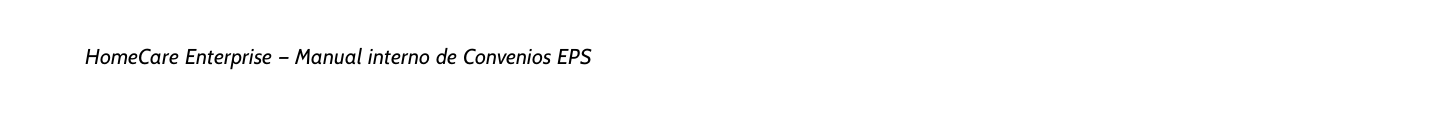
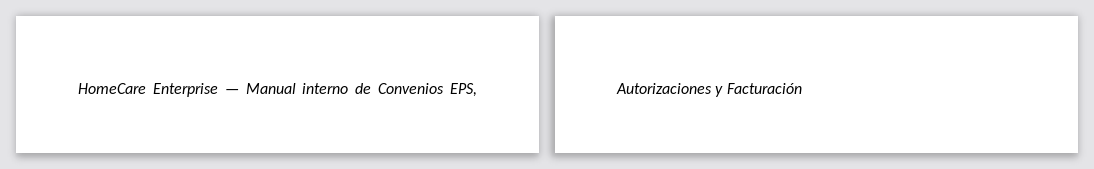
- HomeCare Enterprise — Manual interno de Convenios EPS
+ HomeCare Enterprise — Manual interno de Convenios EPS, Autorizaciones y Facturación

